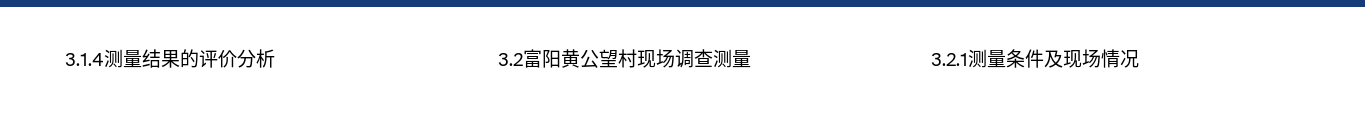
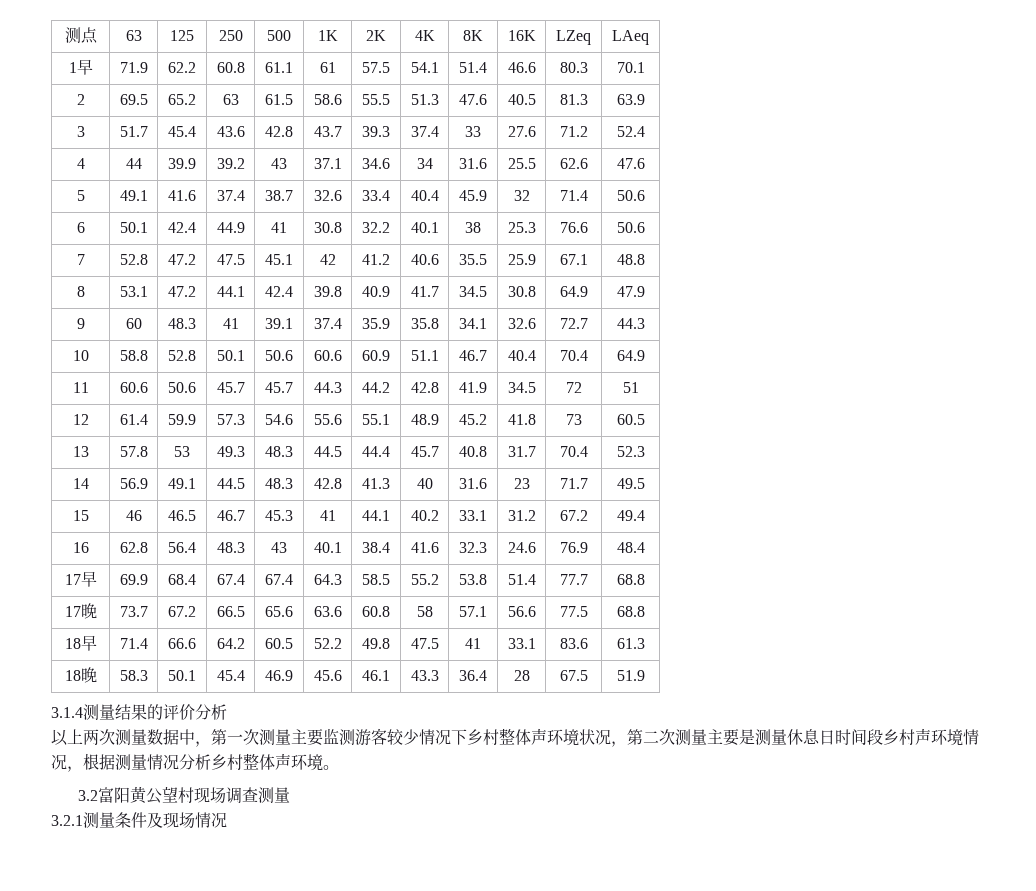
+ 测点 | 63 | 125 | 250 | 500 | 1K | 2K | 4K | 8K | 16K | LZeq | LAeq
+ 1早 | 71.9 | 62.2 | 60.8 | 61.1 | 61 | 57.5 | 54.1 | 51.4 | 46.6 | 80.3 | 70.1
+ 2 | 69.5 | 65.2 | 63 | 61.5 | 58.6 | 55.5 | 51.3 | 47.6 | 40.5 | 81.3 | 63.9
+ 3 | 51.7 | 45.4 | 43.6 | 42.8 | 43.7 | 39.3 | 37.4 | 33 | 27.6 | 71.2 | 52.4
+ 4 | 44 | 39.9 | 39.2 | 43 | 37.1 | 34.6 | 34 | 31.6 | 25.5 | 62.6 | 47.6
+ 5 | 49.1 | 41.6 | 37.4 | 38.7 | 32.6 | 33.4 | 40.4 | 45.9 | 32 | 71.4 | 50.6
+ 6 | 50.1 | 42.4 | 44.9 | 41 | 30.8 | 32.2 | 40.1 | 38 | 25.3 | 76.6 | 50.6
+ 7 | 52.8 | 47.2 | 47.5 | 45.1 | 42 | 41.2 | 40.6 | 35.5 | 25.9 | 67.1 | 48.8
+ 8 | 53.1 | 47.2 | 44.1 | 42.4 | 39.8 | 40.9 | 41.7 | 34.5 | 30.8 | 64.9 | 47.9
+ 9 | 60 | 48.3 | 41 | 39.1 | 37.4 | 35.9 | 35.8 | 34.1 | 32.6 | 72.7 | 44.3
+ 10 | 58.8 | 52.8 | 50.1 | 50.6 | 60.6 | 60.9 | 51.1 | 46.7 | 40.4 | 70.4 | 64.9
+ 11 | 60.6 | 50.6 | 45.7 | 45.7 | 44.3 | 44.2 | 42.8 | 41.9 | 34.5 | 72 | 51
+ 12 | 61.4 | 59.9 | 57.3 | 54.6 | 55.6 | 55.1 | 48.9 | 45.2 | 41.8 | 73 | 60.5
+ 13 | 57.8 | 53 | 49.3 | 48.3 | 44.5 | 44.4 | 45.7 | 40.8 | 31.7 | 70.4 | 52.3
+ 14 | 56.9 | 49.1 | 44.5 | 48.3 | 42.8 | 41.3 | 40 | 31.6 | 23 | 71.7 | 49.5
+ 15 | 46 | 46.5 | 46.7 | 45.3 | 41 | 44.1 | 40.2 | 33.1 | 31.2 | 67.2 | 49.4
+ 16 | 62.8 | 56.4 | 48.3 | 43 | 40.1 | 38.4 | 41.6 | 32.3 | 24.6 | 76.9 | 48.4
+ 17早 | 69.9 | 68.4 | 67.4 | 67.4 | 64.3 | 58.5 | 55.2 | 53.8 | 51.4 | 77.7 | 68.8
+ 17晚 | 73.7 | 67.2 | 66.5 | 65.6 | 63.6 | 60.8 | 58 | 57.1 | 56.6 | 77.5 | 68.8
+ 18早 | 71.4 | 66.6 | 64.2 | 60.5 | 52.2 | 49.8 | 47.5 | 41 | 33.1 | 83.6 | 61.3
+ 18晚 | 58.3 | 50.1 | 45.4 | 46.9 | 45.6 | 46.1 | 43.3 | 36.4 | 28 | 67.5 | 51.9
+ 以上两次测量数据中，第一次测量主要监测游客较少情况下乡村整体声环境状况，第二次测量主要是测量休息日时间段乡村声环境情况，根据测量情况分析乡村整体声环境。

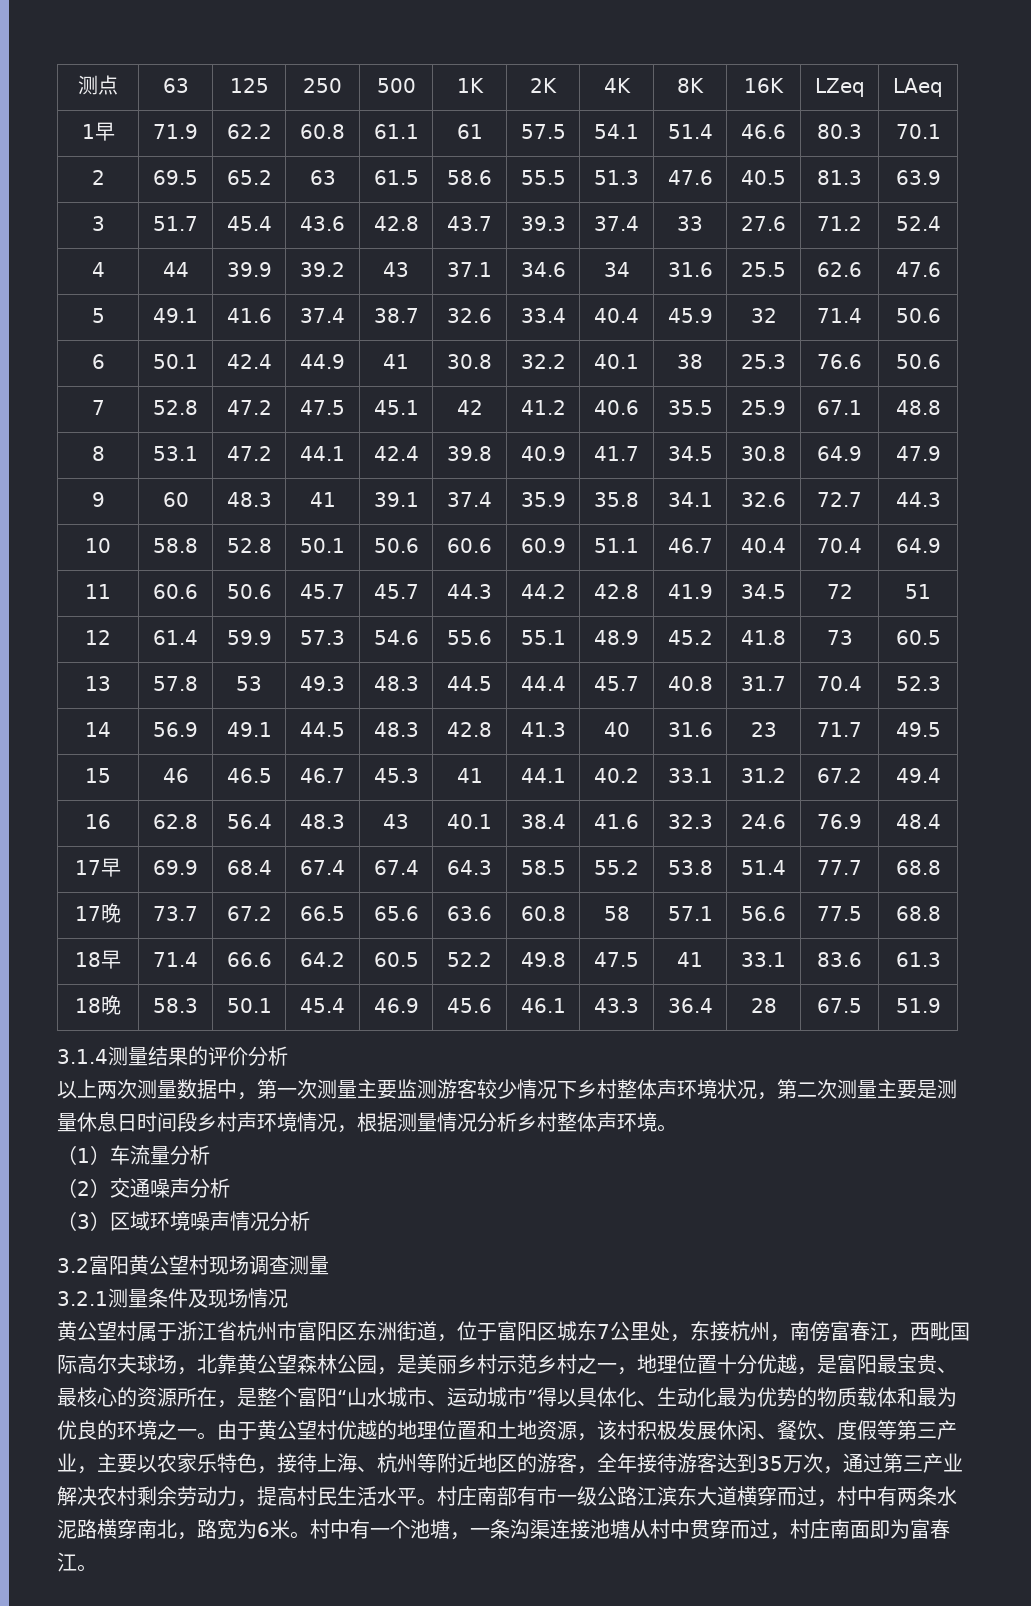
+ （1）车流量分析
+ （2）交通噪声分析
+ （3）区域环境噪声情况分析
+ 黄公望村属于浙江省杭州市富阳区东洲街道，位于富阳区城东7公里处，东接杭州，南傍富春江，西毗国际高尔夫球场，北靠黄公望森林公园，是美丽乡村示范乡村之一，地理位置十分优越，是富阳最宝贵、最核心的资源所在，是整个富阳“山水城市、运动城市”得以具体化、生动化最为优势的物质载体和最为优良的环境之一。由于黄公望村优越的地理位置和土地资源，该村积极发展休闲、餐饮、度假等第三产业，主要以农家乐特色，接待上海、杭州等附近地区的游客，全年接待游客达到35万次，通过第三产业解决农村剩余劳动力，提高村民生活水平。村庄南部有市一级公路江滨东大道横穿而过，村中有两条水泥路横穿南北，路宽为6米。村中有一个池塘，一条沟渠连接池塘从村中贯穿而过，村庄南面即为富春江。

